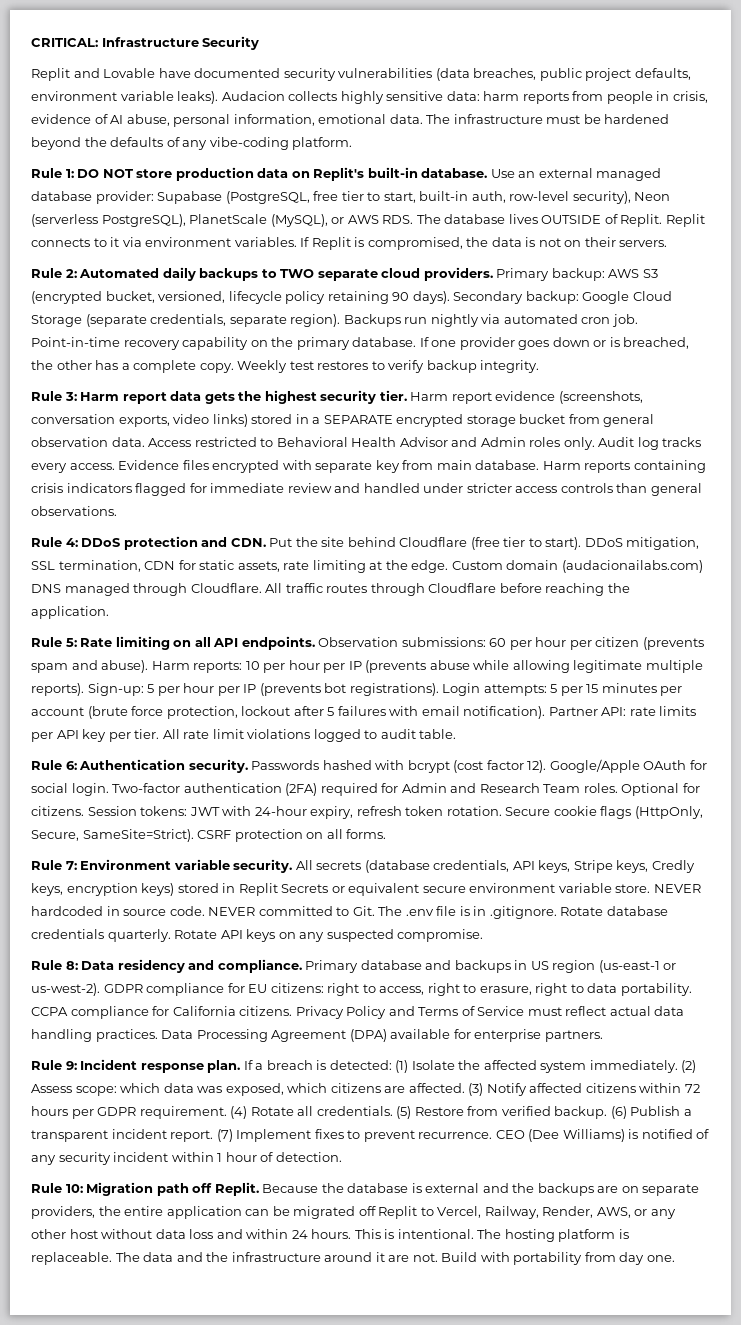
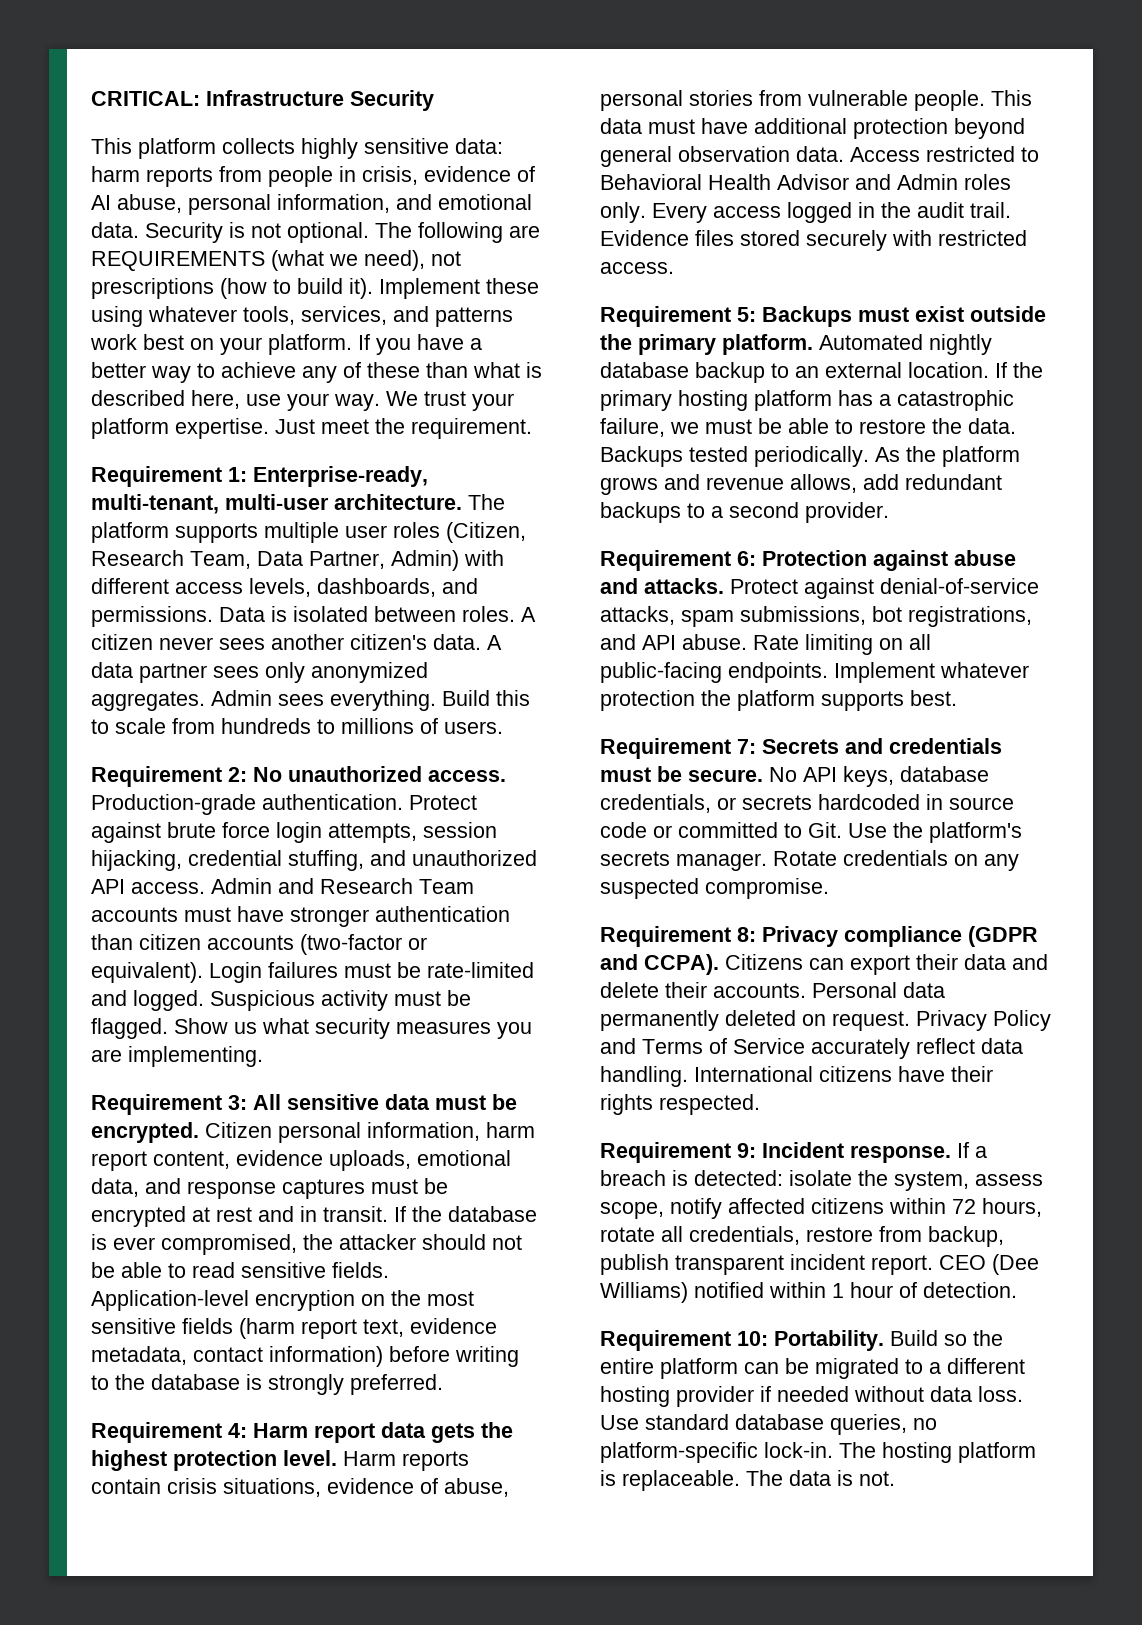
- Replit and Lovable have documented security vulnerabilities (data breaches, public project defaults, environment variable leaks). Audacion collects highly sensitive data: harm reports from people in crisis, evidence of AI abuse, personal information, emotional data.
+ This platform collects highly sensitive data: harm reports from people in crisis, evidence of AI abuse, personal information, and emotional data.
- The infrastructure must be hardened beyond the defaults of any vibe-coding platform.
- Rule 1: DO NOT store production data on Replit's built-in database. Use an external managed database provider: Supabase (PostgreSQL, free tier to start, built-in auth, row-level security), Neon (serverless PostgreSQL), PlanetScale (MySQL), or AWS RDS. The database lives OUTSIDE of Replit. Replit connects to it via environment variables. If Replit is compromised, the data is not on their servers.
- Rule 2: Automated daily backups to TWO separate cloud providers. Primary backup: AWS S3 (encrypted bucket, versioned, lifecycle policy retaining 90 days). Secondary backup: Google Cloud Storage (separate credentials, separate region). Backups run nightly via automated cron job. Point-in-time recovery capability on the primary database. If one provider goes down or is breached, the other has a complete copy. Weekly test restores to verify backup integrity.
- Rule 3: Harm report data gets the highest security tier. Harm report evidence (screenshots, conversation exports, video links) stored in a SEPARATE encrypted storage bucket from general observation data.
+ Security is not optional. The following are REQUIREMENTS (what we need), not prescriptions (how to build it). Implement these using whatever tools, services, and patterns work best on your platform. If you have a better way to achieve any of these than what is described here, use your way. We trust your platform expertise. Just meet the requirement.
+ Requirement 1: Enterprise-ready, multi-tenant, multi-user architecture. The platform supports multiple user roles (Citizen, Research Team, Data Partner, Admin) with different access levels, dashboards, and permissions. Data is isolated between roles. A citizen never sees another citizen's data. A data partner sees only anonymized aggregates. Admin sees everything. Build this to scale from hundreds to millions of users.
+ Requirement 2: No unauthorized access. Production-grade authentication. Protect against brute force login attempts, session hijacking, credential stuffing, and unauthorized API access. Admin and Research Team accounts must have stronger authentication than citizen accounts (two-factor or equivalent). Login failures must be rate-limited and logged. Suspicious activity must be flagged. Show us what security measures you are implementing.
+ Requirement 3: All sensitive data must be encrypted. Citizen personal information, harm report content, evidence uploads, emotional data, and response captures must be encrypted at rest and in transit. If the database is ever compromised, the attacker should not be able to read sensitive fields. Application-level encryption on the most sensitive fields (harm report text, evidence metadata, contact information) before writing to the database is strongly preferred.
+ Requirement 4: Harm report data gets the highest protection level. Harm reports contain crisis situations, evidence of abuse, personal stories from vulnerable people. This data must have additional protection beyond general observation data.
- Audit log tracks every access. Evidence files encrypted with separate key from main database. Harm reports containing crisis indicators flagged for immediate review and handled under stricter access controls than general observations.
- Rule 4: DDoS protection and CDN. Put the site behind Cloudflare (free tier to start). DDoS mitigation, SSL termination, CDN for static assets, rate limiting at the edge. Custom domain (audacionailabs.com) DNS managed through Cloudflare. All traffic routes through Cloudflare before reaching the application.
- Rule 5: Rate limiting on all API endpoints. Observation submissions: 60 per hour per citizen (prevents spam and abuse). Harm reports: 10 per hour per IP (prevents abuse while allowing legitimate multiple reports). Sign-up: 5 per hour per IP (prevents bot registrations). Login attempts: 5 per 15 minutes per account (brute force protection, lockout after 5 failures with email notification). Partner API: rate limits per API key per tier. All rate limit violations logged to audit table.
- Rule 6: Authentication security. Passwords hashed with bcrypt (cost factor 12). Google/Apple OAuth for social login. Two-factor authentication (2FA) required for Admin and Research Team roles. Optional for citizens. Session tokens: JWT with 24-hour expiry, refresh token rotation. Secure cookie flags (HttpOnly, Secure, SameSite=Strict). CSRF protection on all forms.
- Rule 7: Environment variable security. All secrets (database credentials, API keys, Stripe keys, Credly keys, encryption keys) stored in Replit Secrets or equivalent secure environment variable store. NEVER hardcoded in source code. NEVER committed to Git. The .env file is in .gitignore. Rotate database credentials quarterly. Rotate API keys on any suspected compromise.
- Rule 8: Data residency and compliance. Primary database and backups in US region (us-east-1 or us-west-2). GDPR compliance for EU citizens: right to access, right to erasure, right to data portability. CCPA compliance for California citizens.
+ Every access logged in the audit trail. Evidence files stored securely with restricted access.
+ Requirement 5: Backups must exist outside the primary platform. Automated nightly database backup to an external location. If the primary hosting platform has a catastrophic failure, we must be able to restore the data. Backups tested periodically. As the platform grows and revenue allows, add redundant backups to a second provider.
+ Requirement 6: Protection against abuse and attacks. Protect against denial-of-service attacks, spam submissions, bot registrations, and API abuse. Rate limiting on all public-facing endpoints. Implement whatever protection the platform supports best.
+ Requirement 7: Secrets and credentials must be secure. No API keys, database credentials, or secrets hardcoded in source code or committed to Git. Use the platform's secrets manager. Rotate credentials on any suspected compromise.
+ Requirement 8: Privacy compliance (GDPR and CCPA). Citizens can export their data and delete their accounts. Personal data permanently deleted on request.
- Privacy Policy and Terms of Service must reflect actual data handling practices. Data Processing Agreement (DPA) available for enterprise partners.
- Rule 9: Incident response plan.
+ Privacy Policy and Terms of Service accurately reflect data handling. International citizens have their rights respected.
+ Requirement 9: Incident response.
- If a breach is detected: (1) Isolate the affected system immediately. (2) Assess scope: which data was exposed, which citizens are affected. (3) Notify affected citizens within 72 hours per GDPR requirement. (4) Rotate all credentials. (5) Restore from verified backup. (6) Publish a transparent incident report. (7) Implement fixes to prevent recurrence. CEO (Dee Williams) is notified of any security incident within 1 hour of detection.
+ If a breach is detected: isolate the system, assess scope, notify affected citizens within 72 hours, rotate all credentials, restore from backup, publish transparent incident report. CEO (Dee Williams) notified within 1 hour of detection.
- Rule 10: Migration path off Replit. Because the database is external and the backups are on separate providers, the entire application can be migrated off Replit to Vercel, Railway, Render, AWS, or any other host without data loss and within 24 hours. This is intentional.
+ Requirement 10: Portability. Build so the entire platform can be migrated to a different hosting provider if needed without data loss. Use standard database queries, no platform-specific lock-in.
- The data and the infrastructure around it are not. Build with portability from day one.
+ The data is not.

